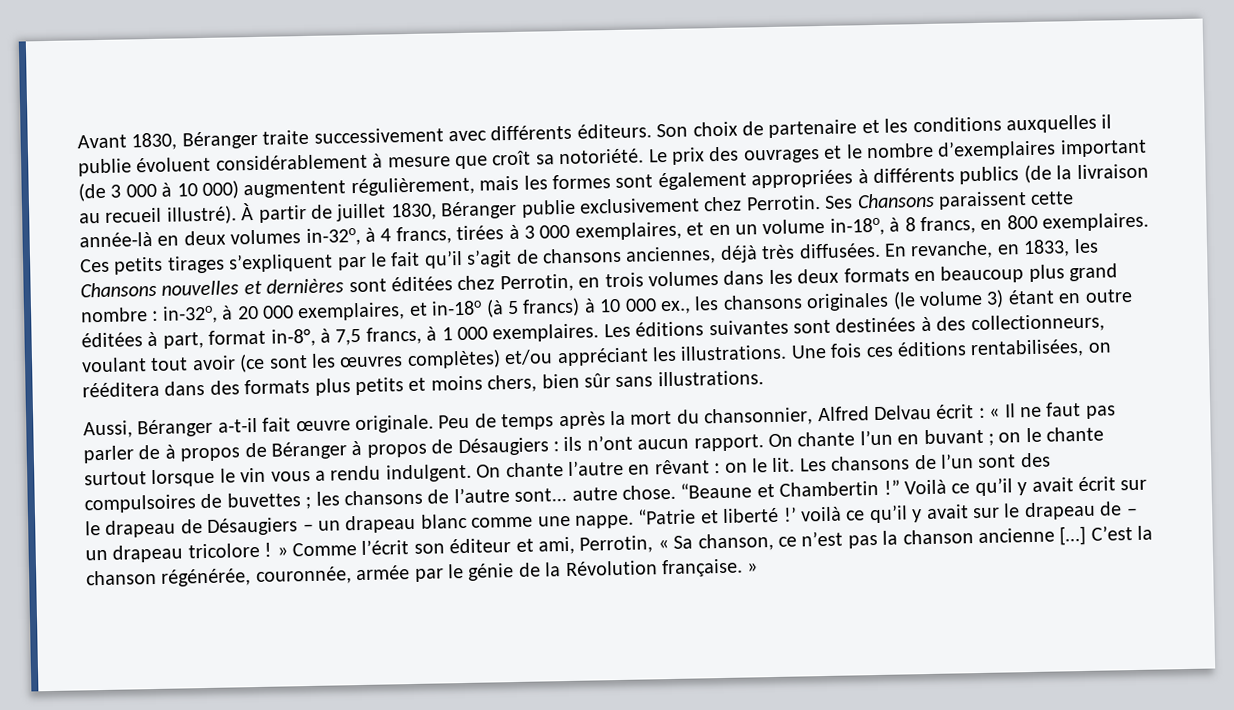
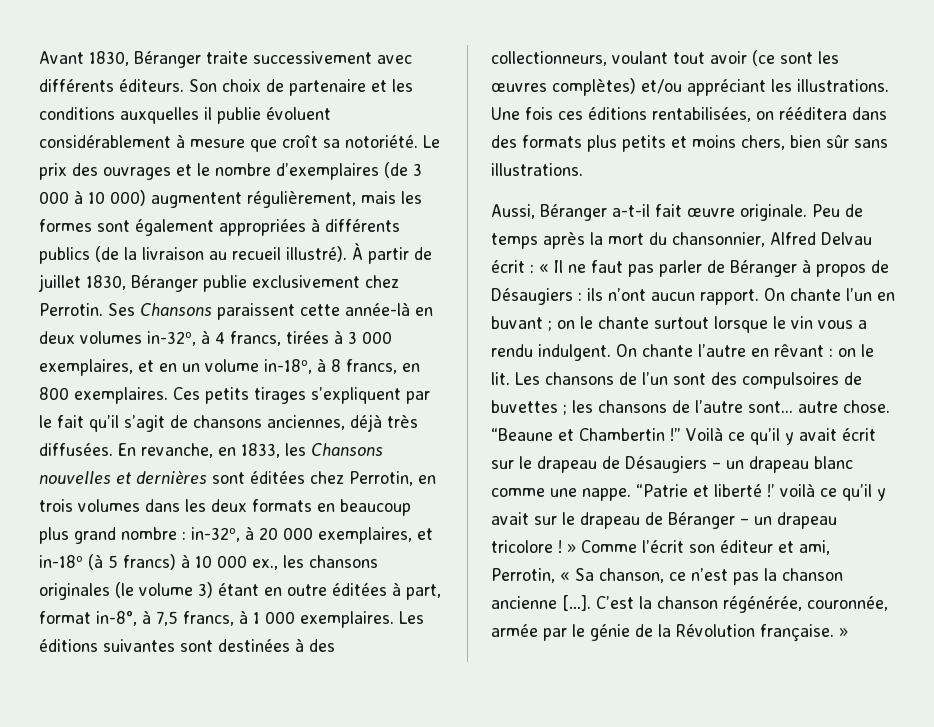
- Le prix des ouvrages et le nombre d’exemplaires important (de 3 000 à 10 000) augmentent régulièrement, mais les formes sont également appropriées à différents publics (de la livraison au recueil illustré).
+ Le prix des ouvrages et le nombre d’exemplaires (de 3 000 à 10 000) augmentent régulièrement, mais les formes sont également appropriées à différents publics (de la livraison au recueil illustré).
- Peu de temps après la mort du chansonnier, Alfred Delvau écrit : « Il ne faut pas parler de à propos de Béranger à propos de Désaugiers : ils n’ont aucun rapport.
+ Peu de temps après la mort du chansonnier, Alfred Delvau écrit : « Il ne faut pas parler de Béranger à propos de Désaugiers : ils n’ont aucun rapport.
- “Patrie et liberté !’ voilà ce qu’il y avait sur le drapeau de – un drapeau tricolore ! » Comme l’écrit son éditeur et ami, Perrotin, « Sa chanson, ce n’est pas la chanson ancienne […]
+ “Patrie et liberté !’ voilà ce qu’il y avait sur le drapeau de Béranger – un drapeau tricolore ! » Comme l’écrit son éditeur et ami, Perrotin, « Sa chanson, ce n’est pas la chanson ancienne […].

